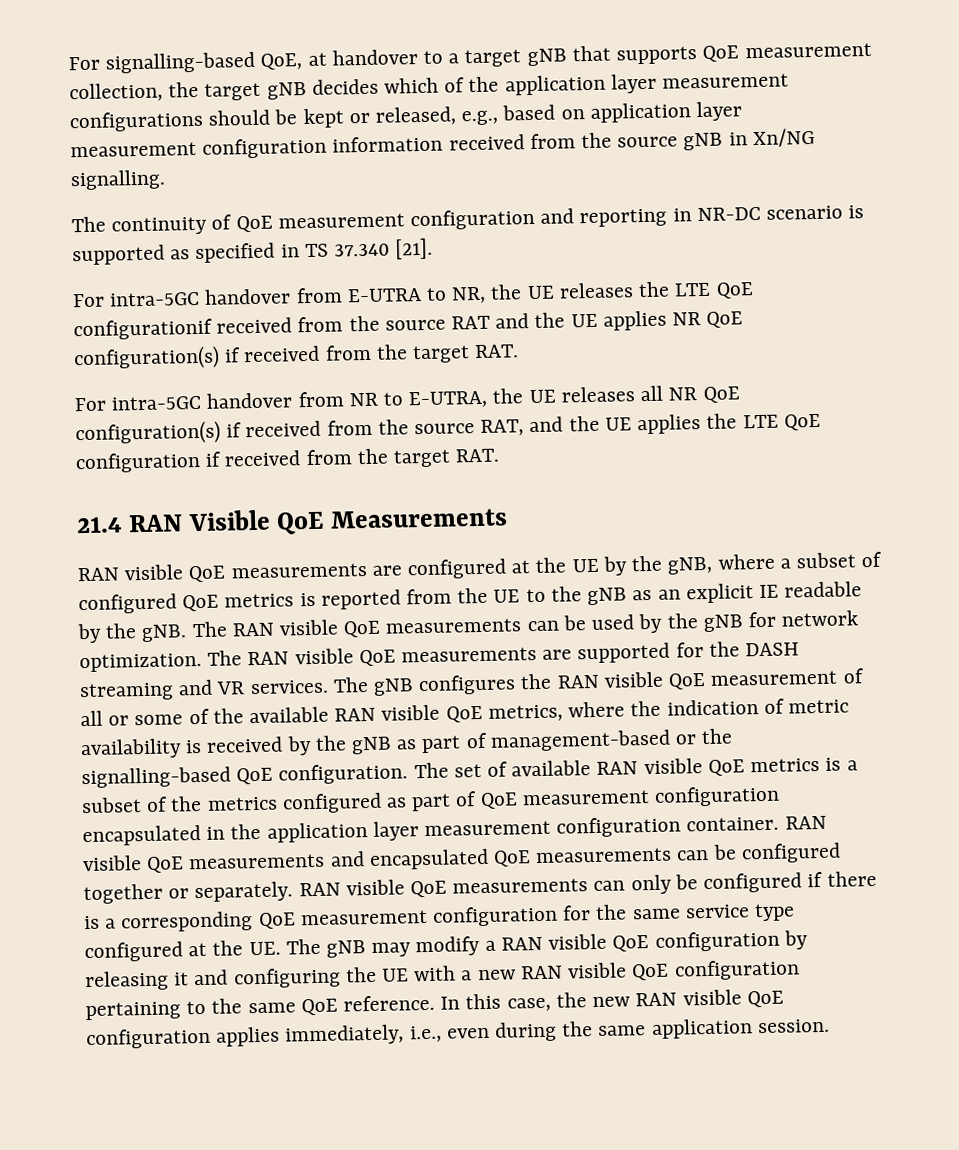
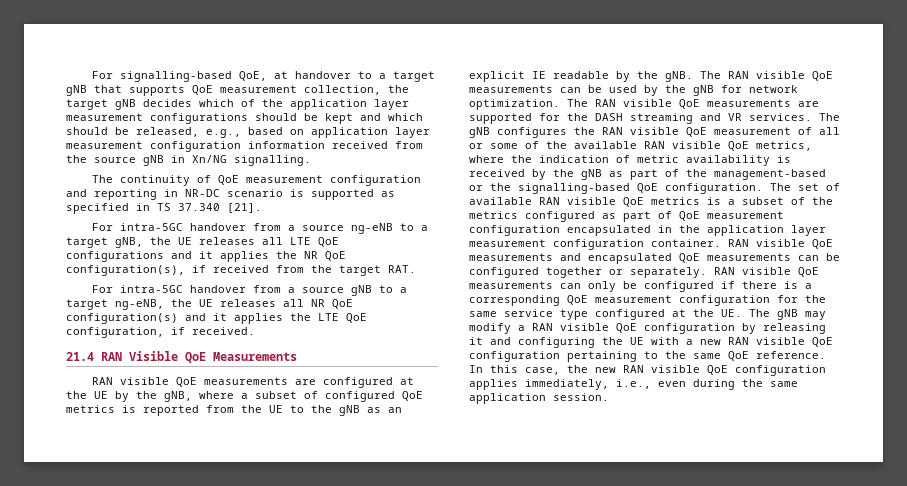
- For signalling-based QoE, at handover to a target gNB that supports QoE measurement collection, the target gNB decides which of the application layer measurement configurations should be kept or released, e.g., based on application layer measurement configuration information received from the source gNB in Xn/NG signalling.
+ For signalling-based QoE, at handover to a target gNB that supports QoE measurement collection, the target gNB decides which of the application layer measurement configurations should be kept and which should be released, e.g., based on application layer measurement configuration information received from the source gNB in Xn/NG signalling.
- For intra-5GC handover from E-UTRA to NR, the UE releases the LTE QoE configurationif received from the source RAT and the UE applies NR QoE configuration(s) if received from the target RAT.
+ For intra-5GC handover from a source ng-eNB to a target gNB, the UE releases all LTE QoE configurations and it applies the NR QoE configuration(s), if received from the target RAT.
- For intra-5GC handover from NR to E-UTRA, the UE releases all NR QoE configuration(s) if received from the source RAT, and the UE applies the LTE QoE configuration if received from the target RAT.
+ For intra-5GC handover from a source gNB to a target ng-eNB, the UE releases all NR QoE configuration(s) and it applies the LTE QoE configuration, if received.
- The gNB configures the RAN visible QoE measurement of all or some of the available RAN visible QoE metrics, where the indication of metric availability is received by the gNB as part of management-based or the signalling-based QoE configuration.
+ The gNB configures the RAN visible QoE measurement of all or some of the available RAN visible QoE metrics, where the indication of metric availability is received by the gNB as part of the management-based or the signalling-based QoE configuration.

